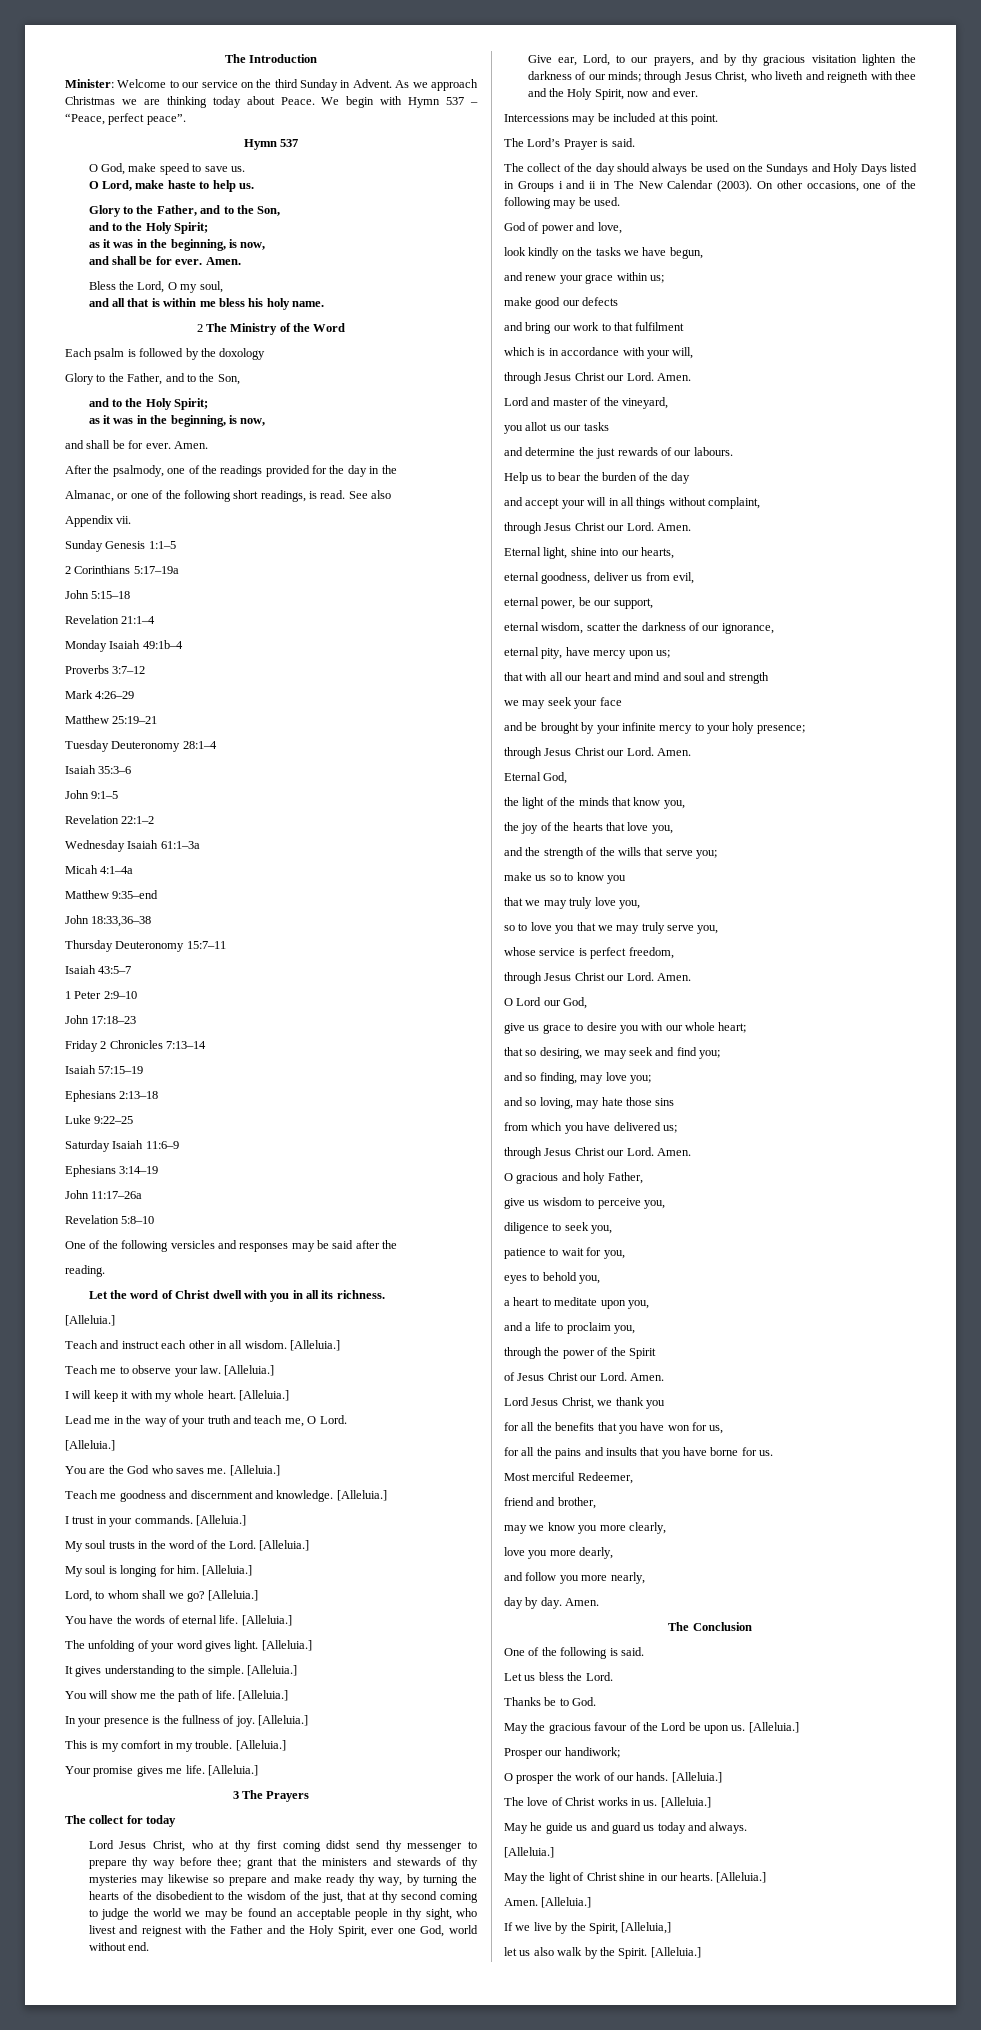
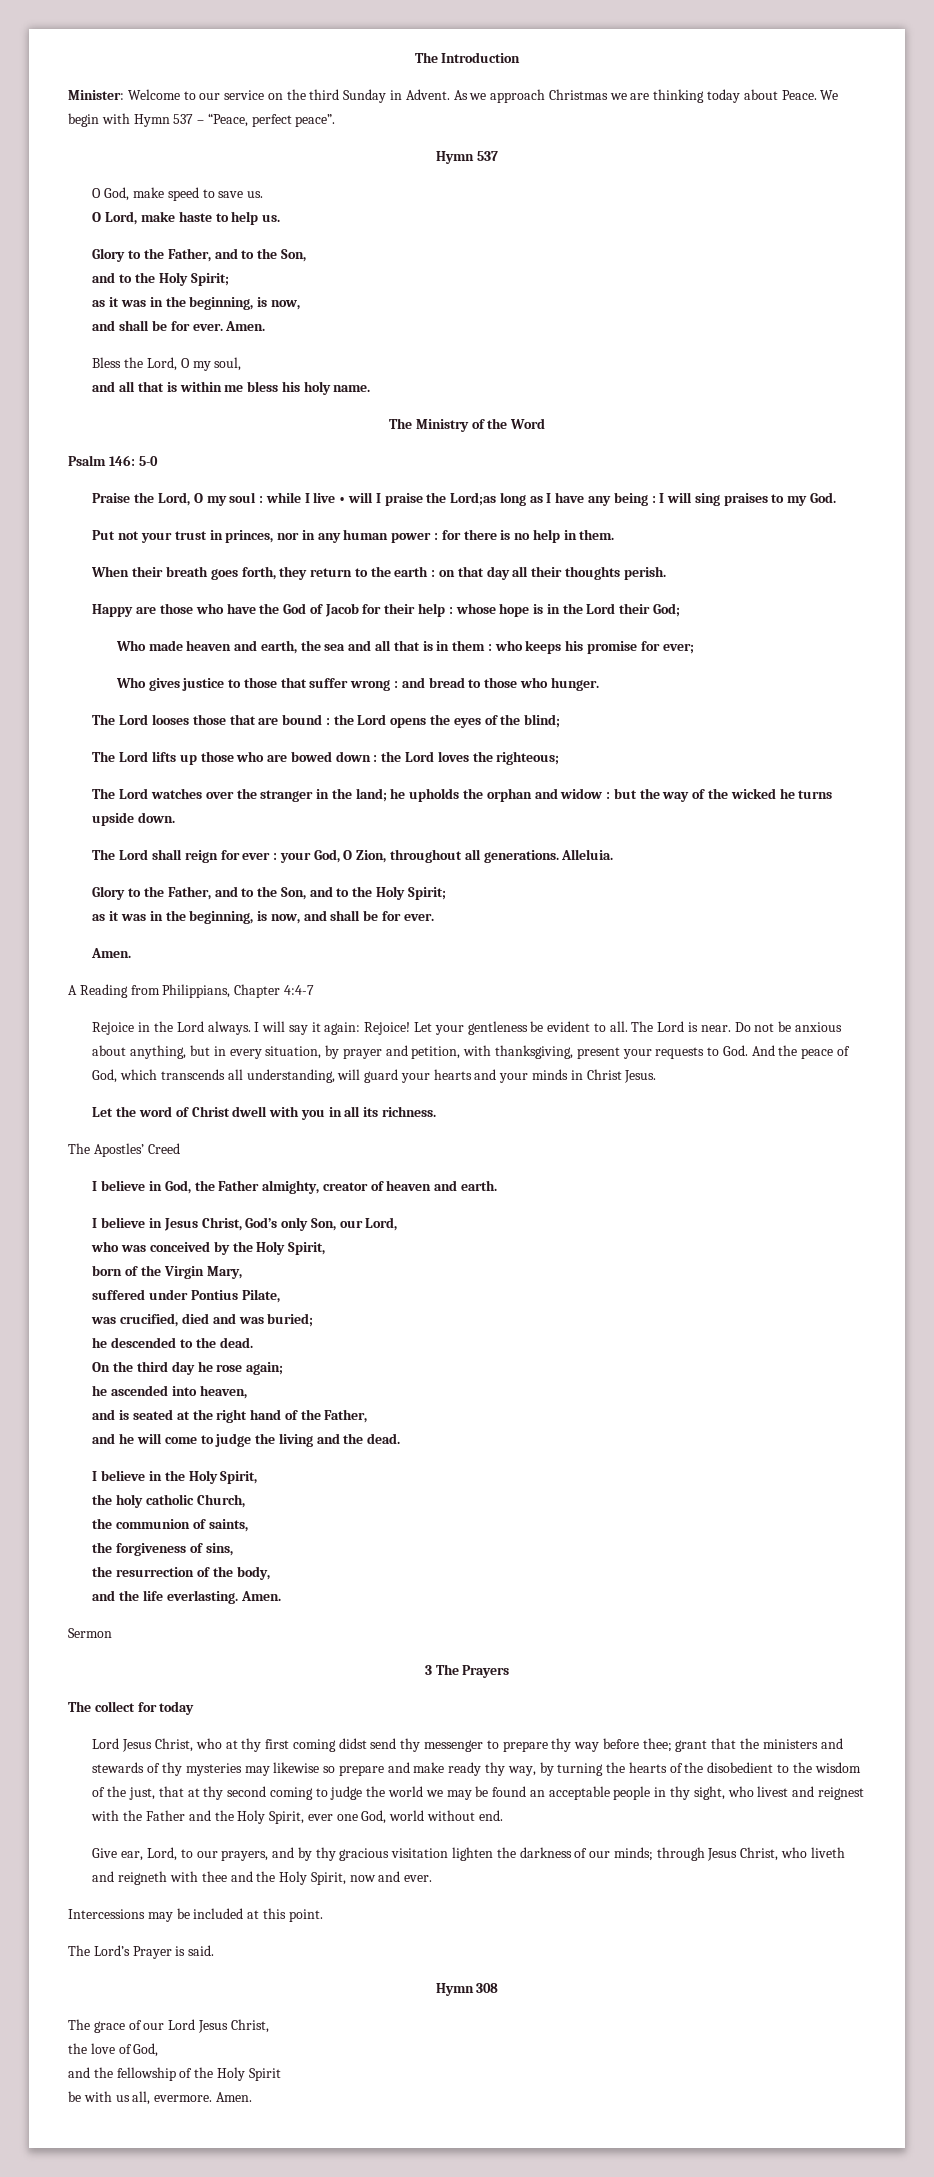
- 2 The Ministry of the Word
+ The Ministry of the Word
- Each psalm is followed by the doxology
- Glory to the Father, and to the Son,
- and to the Holy Spirit;
- as it was in the beginning, is now,
- and shall be for ever. Amen.
- After the psalmody, one of the readings provided for the day in the
- Almanac, or one of the following short readings, is read. See also
- Appendix vii.
- Sunday Genesis 1:1–5
- 2 Corinthians 5:17–19a
- John 5:15–18
- Revelation 21:1–4
- Monday Isaiah 49:1b–4
- Proverbs 3:7–12
- Mark 4:26–29
- Matthew 25:19–21
- Tuesday Deuteronomy 28:1–4
- Isaiah 35:3–6
- John 9:1–5
- Revelation 22:1–2
- Wednesday Isaiah 61:1–3a
- Micah 4:1–4a
- Matthew 9:35–end
- John 18:33,36–38
- Thursday Deuteronomy 15:7–11
- Isaiah 43:5–7
- 1 Peter 2:9–10
- John 17:18–23
- Friday 2 Chronicles 7:13–14
- Isaiah 57:15–19
- Ephesians 2:13–18
- Luke 9:22–25
- Saturday Isaiah 11:6–9
- Ephesians 3:14–19
- John 11:17–26a
- Revelation 5:8–10
- One of the following versicles and responses may be said after the
- reading.
+ Psalm 146: 5-0
+ Praise the Lord, O my soul : while I live • will I praise the Lord;as long as I have any being : I will sing praises to my God.
+ Put not your trust in princes, nor in any human power : for there is no help in them.
+ When their breath goes forth, they return to the earth : on that day all their thoughts perish.
+ Happy are those who have the God of Jacob for their help : whose hope is in the Lord their God;
+ Who made heaven and earth, the sea and all that is in them : who keeps his promise for ever;
+ Who gives justice to those that suffer wrong : and bread to those who hunger.
+ The Lord looses those that are bound : the Lord opens the eyes of the blind;
+ The Lord lifts up those who are bowed down : the Lord loves the righteous;
+ The Lord watches over the stranger in the land; he upholds the orphan and widow : but the way of the wicked he turns upside down.
+ The Lord shall reign for ever : your God, O Zion, throughout all generations. Alleluia.
+ Glory to the Father, and to the Son, and to the Holy Spirit;
+ as it was in the beginning, is now, and shall be for ever.
+ Amen.
+ A Reading from Philippians, Chapter 4:4-7
+ Rejoice in the Lord always. I will say it again: Rejoice! Let your gentleness be evident to all. The Lord is near. Do not be anxious about anything, but in every situation, by prayer and petition, with thanksgiving, present your requests to God. And the peace of God, which transcends all understanding, will guard your hearts and your minds in Christ Jesus.
  Let the word of Christ dwell with you in all its richness.
- [Alleluia.]
- Teach and instruct each other in all wisdom. [Alleluia.]
- Teach me to observe your law. [Alleluia.]
- I will keep it with my whole heart. [Alleluia.]
- Lead me in the way of your truth and teach me, O Lord.
- [Alleluia.]
- You are the God who saves me. [Alleluia.]
- Teach me goodness and discernment and knowledge. [Alleluia.]
- I trust in your commands. [Alleluia.]
- My soul trusts in the word of the Lord. [Alleluia.]
- My soul is longing for him. [Alleluia.]
- Lord, to whom shall we go? [Alleluia.]
- You have the words of eternal life. [Alleluia.]
- The unfolding of your word gives light. [Alleluia.]
- It gives understanding to the simple. [Alleluia.]
- You will show me the path of life. [Alleluia.]
- In your presence is the fullness of joy. [Alleluia.]
- This is my comfort in my trouble. [Alleluia.]
- Your promise gives me life. [Alleluia.]
+ The Apostles’ Creed
+ I believe in God, the Father almighty, creator of heaven and earth.
+ I believe in Jesus Christ, God’s only Son, our Lord,
+ who was conceived by the Holy Spirit,
+ born of the Virgin Mary,
+ suffered under Pontius Pilate,
+ was crucified, died and was buried;
+ he descended to the dead.
+ On the third day he rose again;
+ he ascended into heaven,
+ and is seated at the right hand of the Father,
+ and he will come to judge the living and the dead.
+ I believe in the Holy Spirit,
+ the holy catholic Church,
+ the communion of saints,
+ the forgiveness of sins,
+ the resurrection of the body,
+ and the life everlasting. Amen.
+ Sermon
- The collect of the day should always be used on the Sundays and Holy Days listed in Groups i and ii in The New Calendar (2003). On other occasions, one of the following may be used.
- God of power and love,
- look kindly on the tasks we have begun,
- and renew your grace within us;
- make good our defects
- and bring our work to that fulfilment
- which is in accordance with your will,
- through Jesus Christ our Lord. Amen.
- Lord and master of the vineyard,
- you allot us our tasks
- and determine the just rewards of our labours.
- Help us to bear the burden of the day
- and accept your will in all things without complaint,
- through Jesus Christ our Lord. Amen.
- Eternal light, shine into our hearts,
- eternal goodness, deliver us from evil,
- eternal power, be our support,
- eternal wisdom, scatter the darkness of our ignorance,
- eternal pity, have mercy upon us;
- that with all our heart and mind and soul and strength
- we may seek your face
- and be brought by your infinite mercy to your holy presence;
- through Jesus Christ our Lord. Amen.
- Eternal God,
- the light of the minds that know you,
- the joy of the hearts that love you,
- and the strength of the wills that serve you;
- make us so to know you
- that we may truly love you,
- so to love you that we may truly serve you,
- whose service is perfect freedom,
- through Jesus Christ our Lord. Amen.
- O Lord our God,
- give us grace to desire you with our whole heart;
- that so desiring, we may seek and find you;
- and so finding, may love you;
- and so loving, may hate those sins
- from which you have delivered us;
- through Jesus Christ our Lord. Amen.
- O gracious and holy Father,
- give us wisdom to perceive you,
- diligence to seek you,
- patience to wait for you,
- eyes to behold you,
- a heart to meditate upon you,
- and a life to proclaim you,
- through the power of the Spirit
- of Jesus Christ our Lord. Amen.
- Lord Jesus Christ, we thank you
- for all the benefits that you have won for us,
- for all the pains and insults that you have borne for us.
- Most merciful Redeemer,
- friend and brother,
- may we know you more clearly,
- love you more dearly,
- and follow you more nearly,
- day by day. Amen.
- The Conclusion
- One of the following is said.
- Let us bless the Lord.
- Thanks be to God.
- May the gracious favour of the Lord be upon us. [Alleluia.]
- Prosper our handiwork;
- O prosper the work of our hands. [Alleluia.]
- The love of Christ works in us. [Alleluia.]
- May he guide us and guard us today and always.
- [Alleluia.]
- May the light of Christ shine in our hearts. [Alleluia.]
- Amen. [Alleluia.]
- If we live by the Spirit, [Alleluia,]
- let us also walk by the Spirit. [Alleluia.]
+ Hymn 308
+ The grace of our Lord Jesus Christ,
+ the love of God,
+ and the fellowship of the Holy Spirit
+ be with us all, evermore. Amen.

